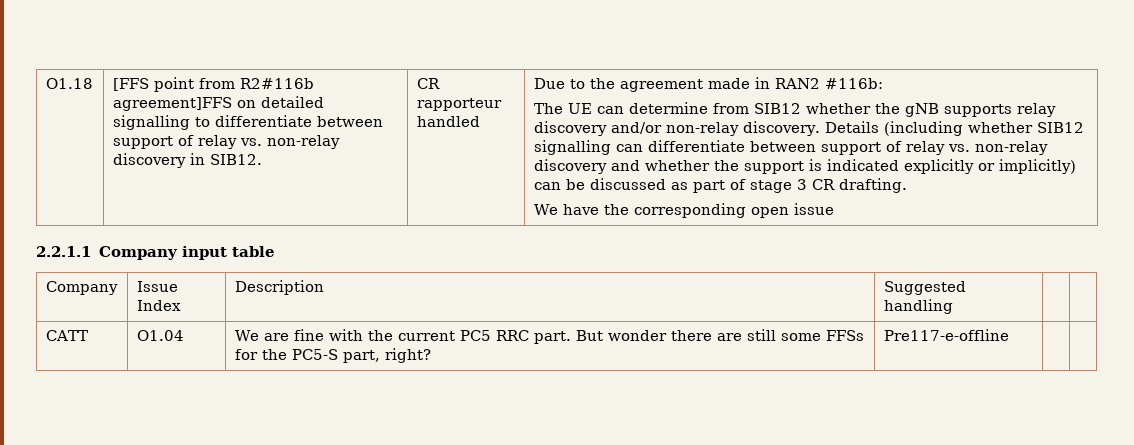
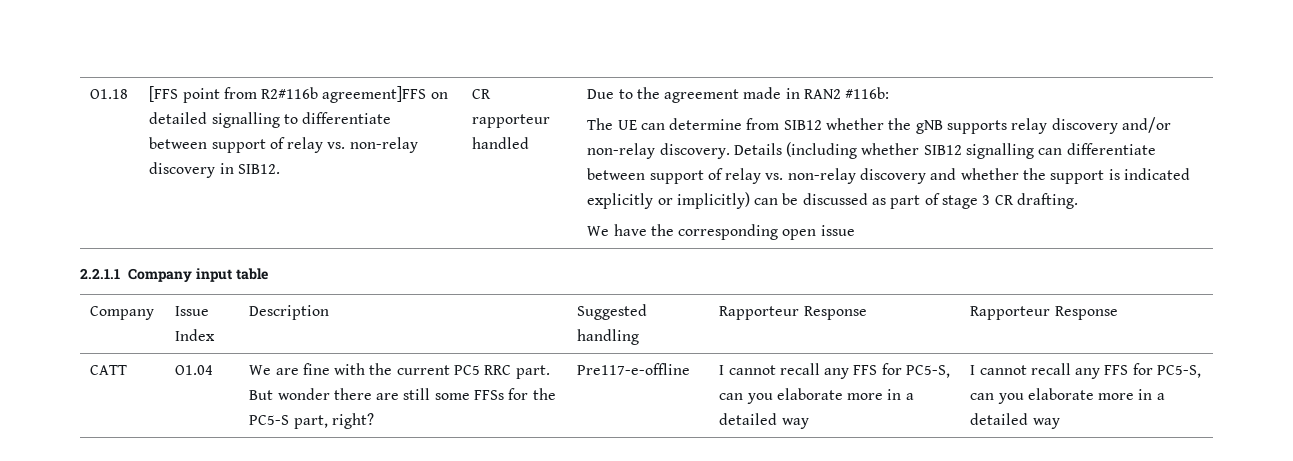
- Company | Issue Index | Description | Suggested handling | |
+ Company | Issue Index | Description | Suggested handling | Rapporteur Response | Rapporteur Response
+ I cannot recall any FFS for PC5-S, can you elaborate more in a detailed way | I cannot recall any FFS for PC5-S, can you elaborate more in a detailed way

